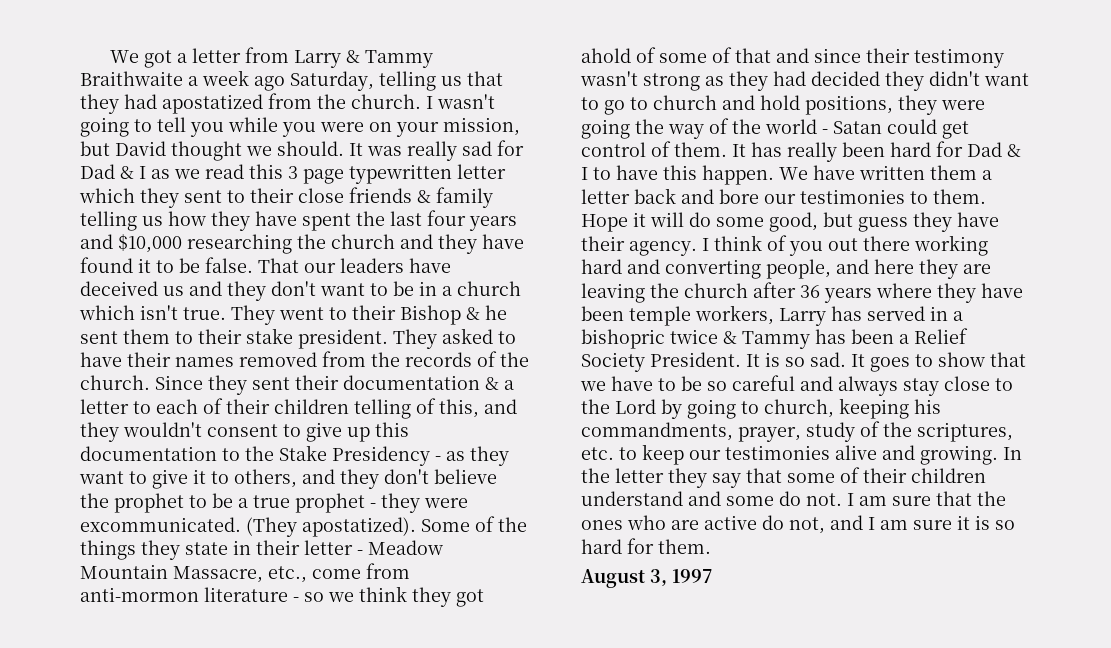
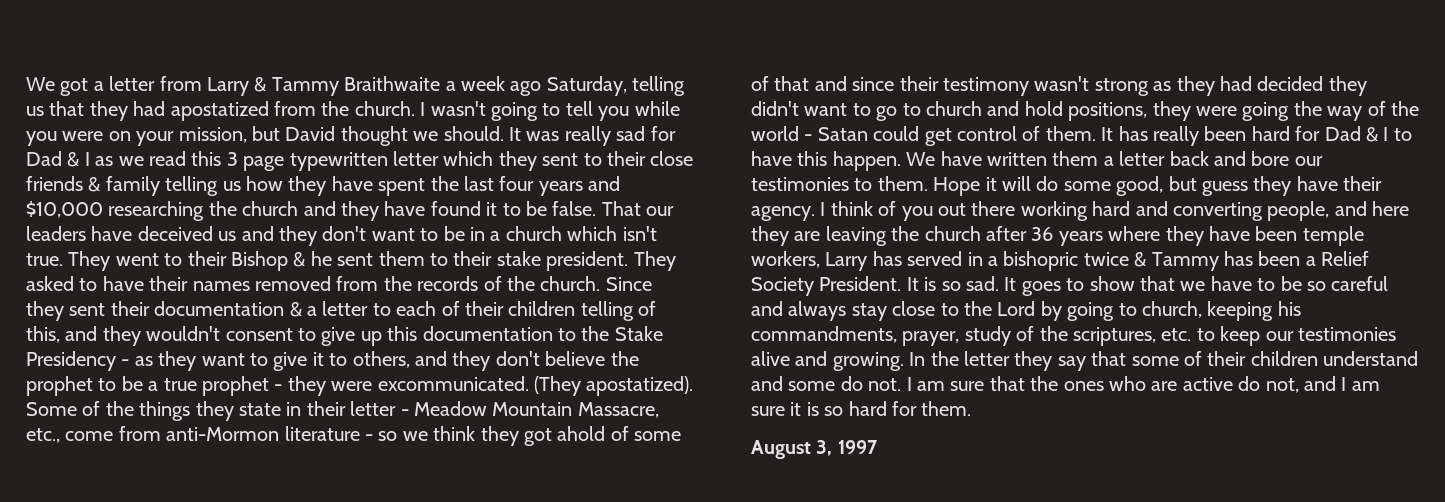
- Some of the things they state in their letter - Meadow Mountain Massacre, etc., come from anti-mormon literature - so we think they got ahold of some of that and since their testimony wasn't strong as they had decided they didn't want to go to church and hold positions, they were going the way of the world - Satan could get control of them.
+ Some of the things they state in their letter - Meadow Mountain Massacre, etc., come from anti-Mormon literature - so we think they got ahold of some of that and since their testimony wasn't strong as they had decided they didn't want to go to church and hold positions, they were going the way of the world - Satan could get control of them.

